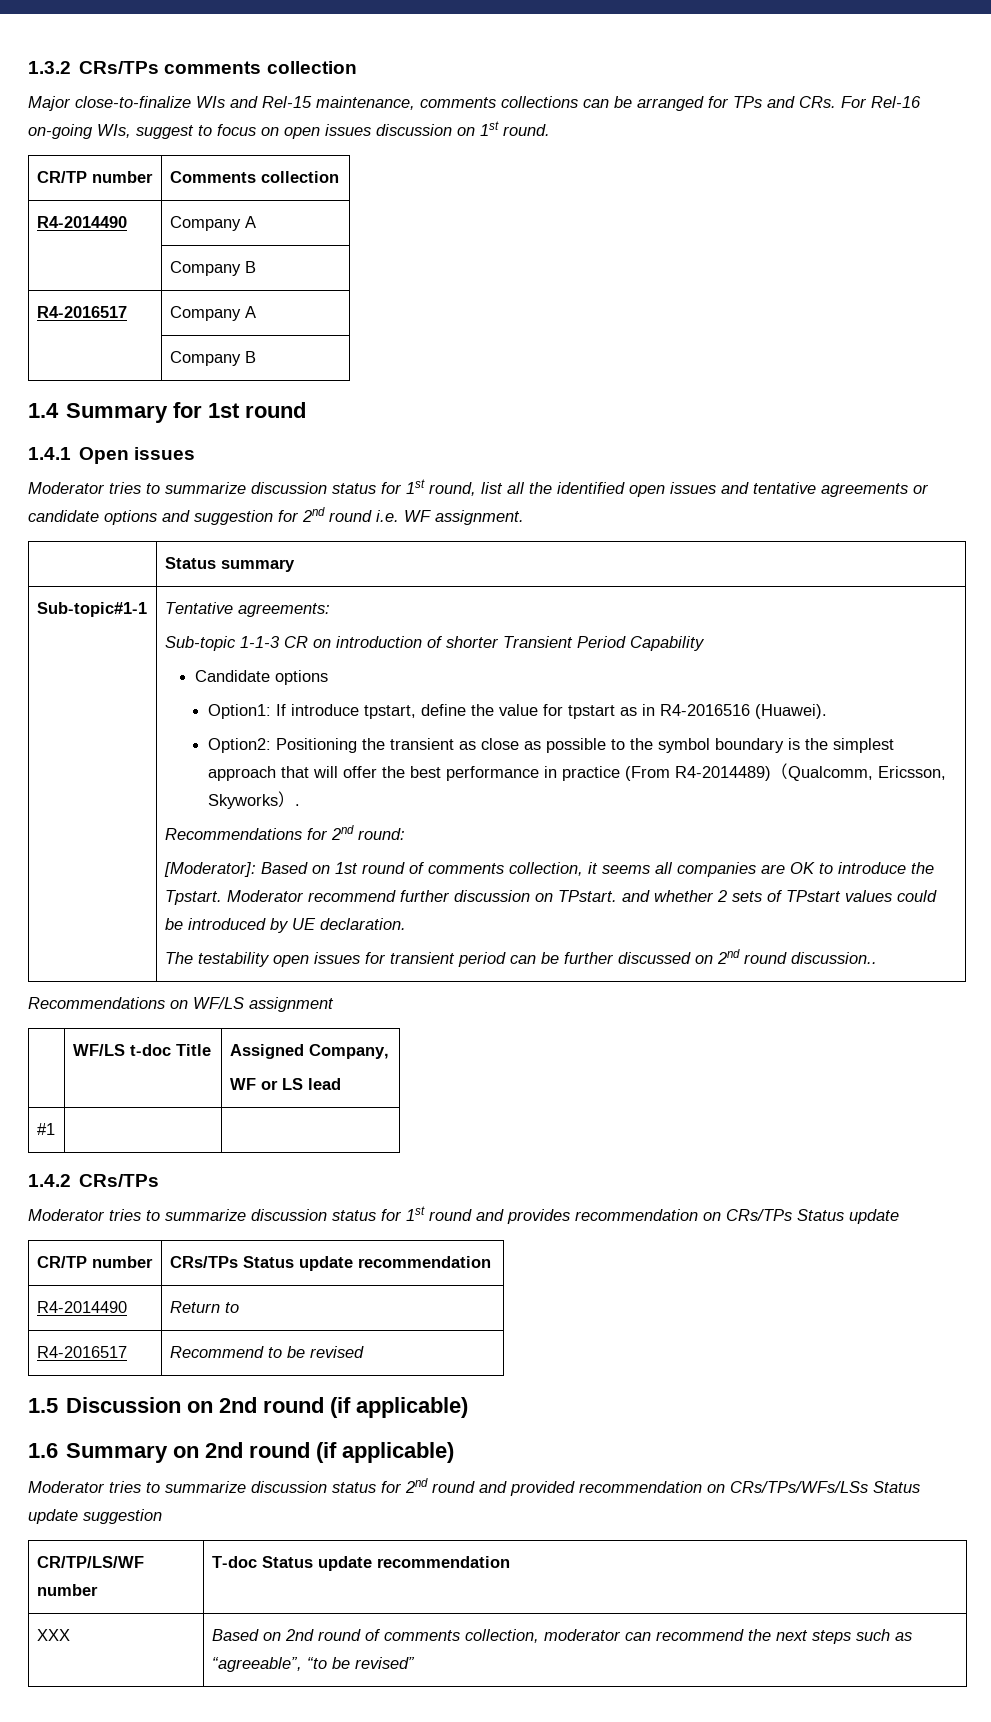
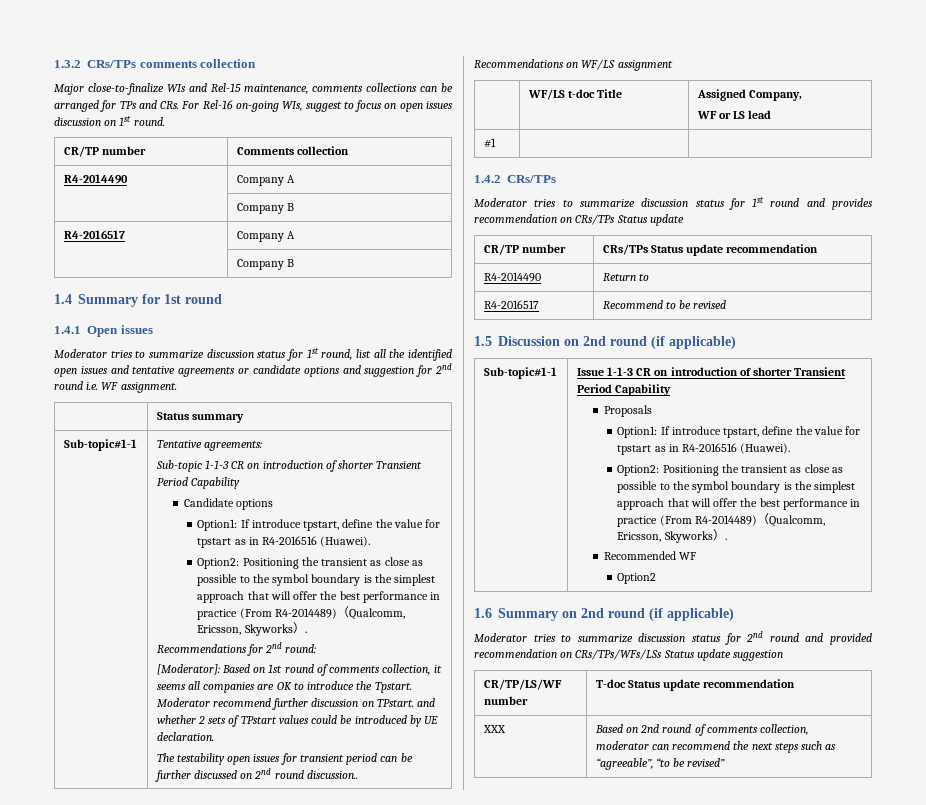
+ Sub-topic#1-1 | Issue 1-1-3 CR on introduction of shorter Transient Period Capability
+ Proposals
+ Option1: If introduce tpstart, define the value for tpstart as in R4-2016516 (Huawei).
+ Option2: Positioning the transient as close as possible to the symbol boundary is the simplest approach that will offer the best performance in practice (From R4-2014489)（Qualcomm, Ericsson, Skyworks）.
+ Recommended WF
+ Option2

